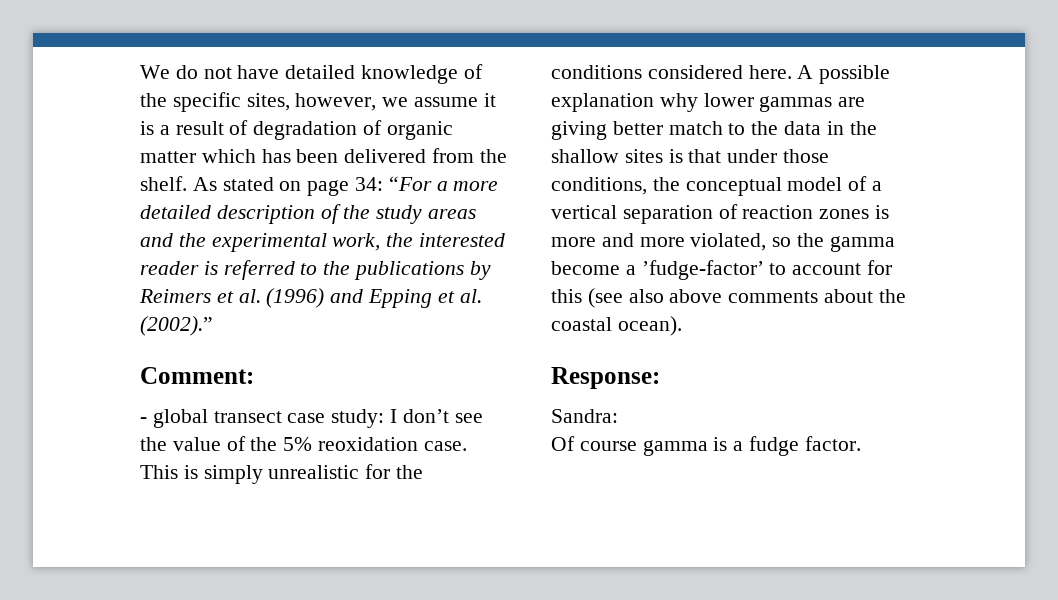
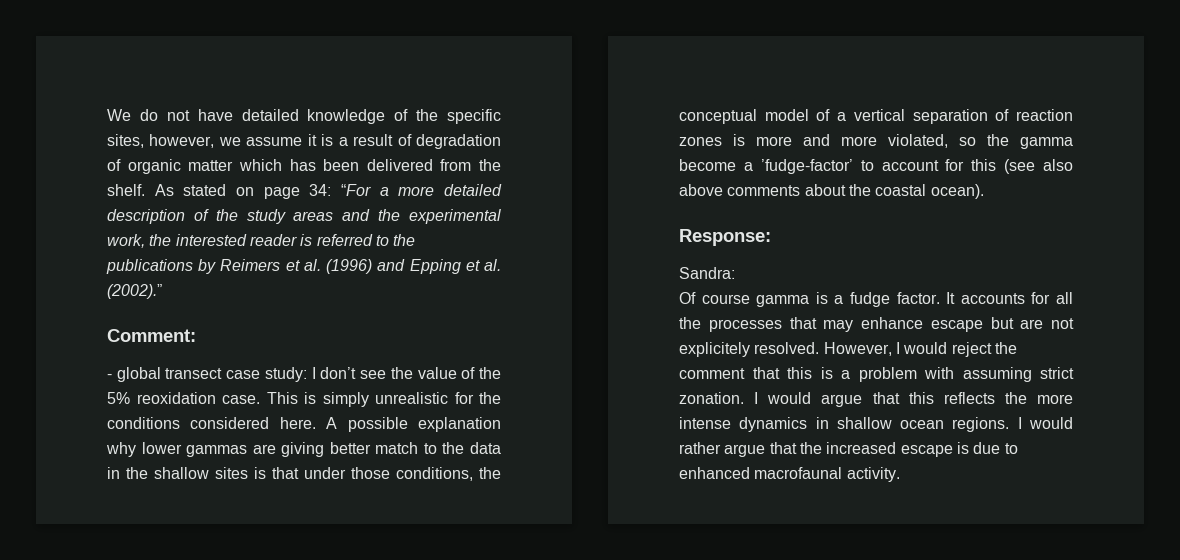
+ It accounts for all the processes that may enhance escape but are not explicitely resolved. However, I would reject the comment that this is a problem with assuming strict zonation. I would argue that this reflects the more intense dynamics in shallow ocean regions. I would rather argue that the increased escape is due to enhanced macrofaunal activity.

